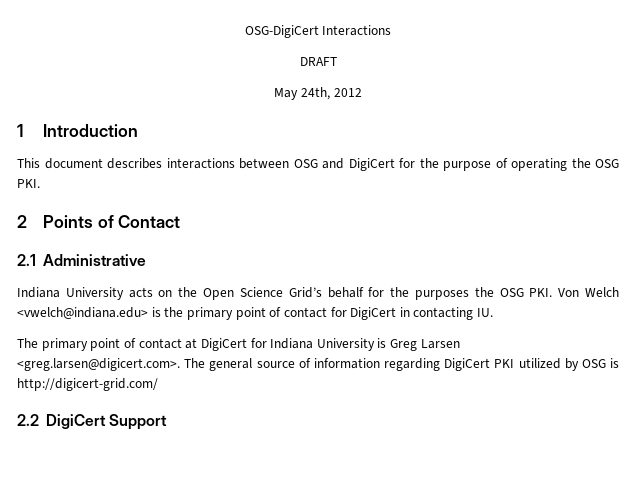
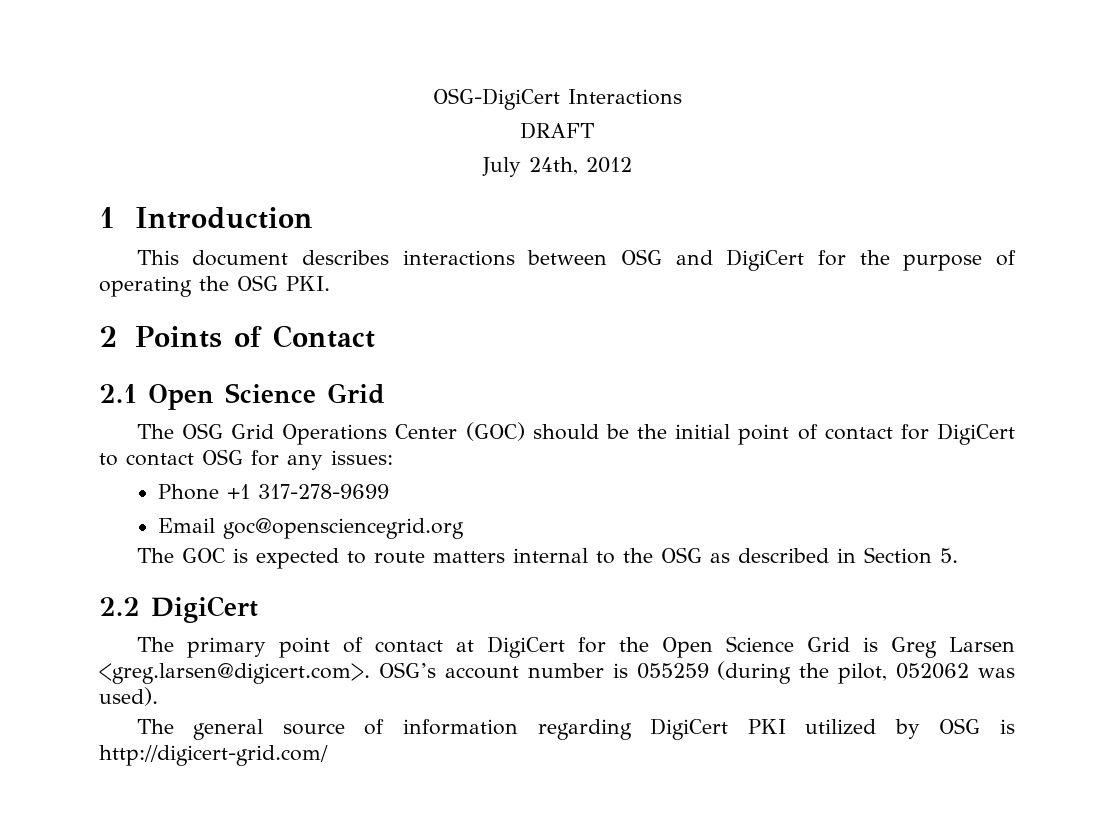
- May 24th, 2012
+ July 24th, 2012
- 2.1 Administrative
- Indiana University acts on the Open Science Grid’s behalf for the purposes the OSG PKI. Von Welch <vwelch@indiana.edu> is the primary point of contact for DigiCert in contacting IU.
+ 2.1 Open Science Grid
+ The OSG Grid Operations Center (GOC) should be the initial point of contact for DigiCert to contact OSG for any issues:
+ Phone +1 317-278-9699
+ Email goc@opensciencegrid.org
+ The GOC is expected to route matters internal to the OSG as described in Section 5.
+ 2.2 DigiCert
- The primary point of contact at DigiCert for Indiana University is Greg Larsen <greg.larsen@digicert.com>. The general source of information regarding DigiCert PKI utilized by OSG is http://digicert-grid.com/
+ The primary point of contact at DigiCert for the Open Science Grid is Greg Larsen <greg.larsen@digicert.com>. OSG’s account number is 055259 (during the pilot, 052062 was used).
+ The general source of information regarding DigiCert PKI utilized by OSG is http://digicert-grid.com/
- 2.2 DigiCert Support

